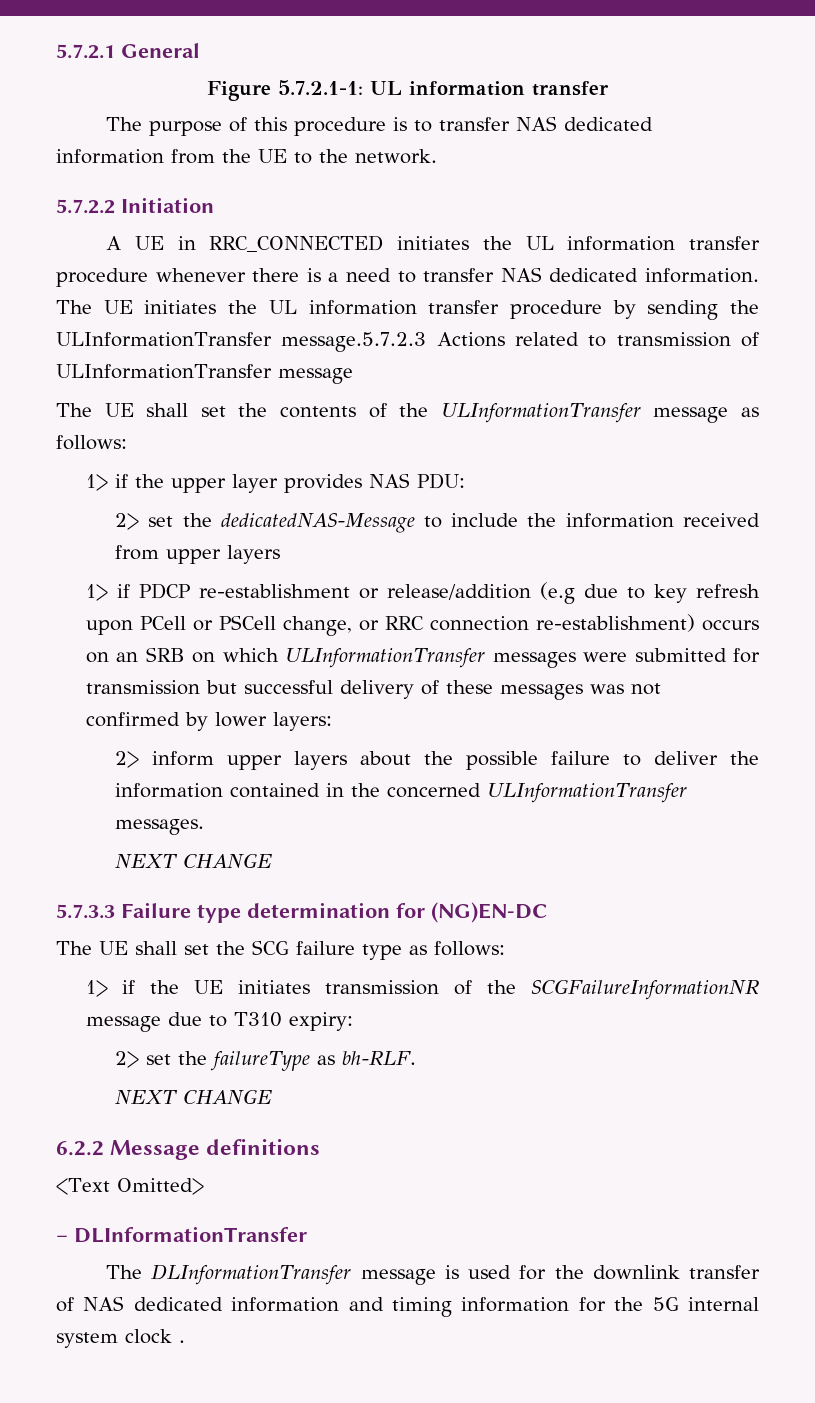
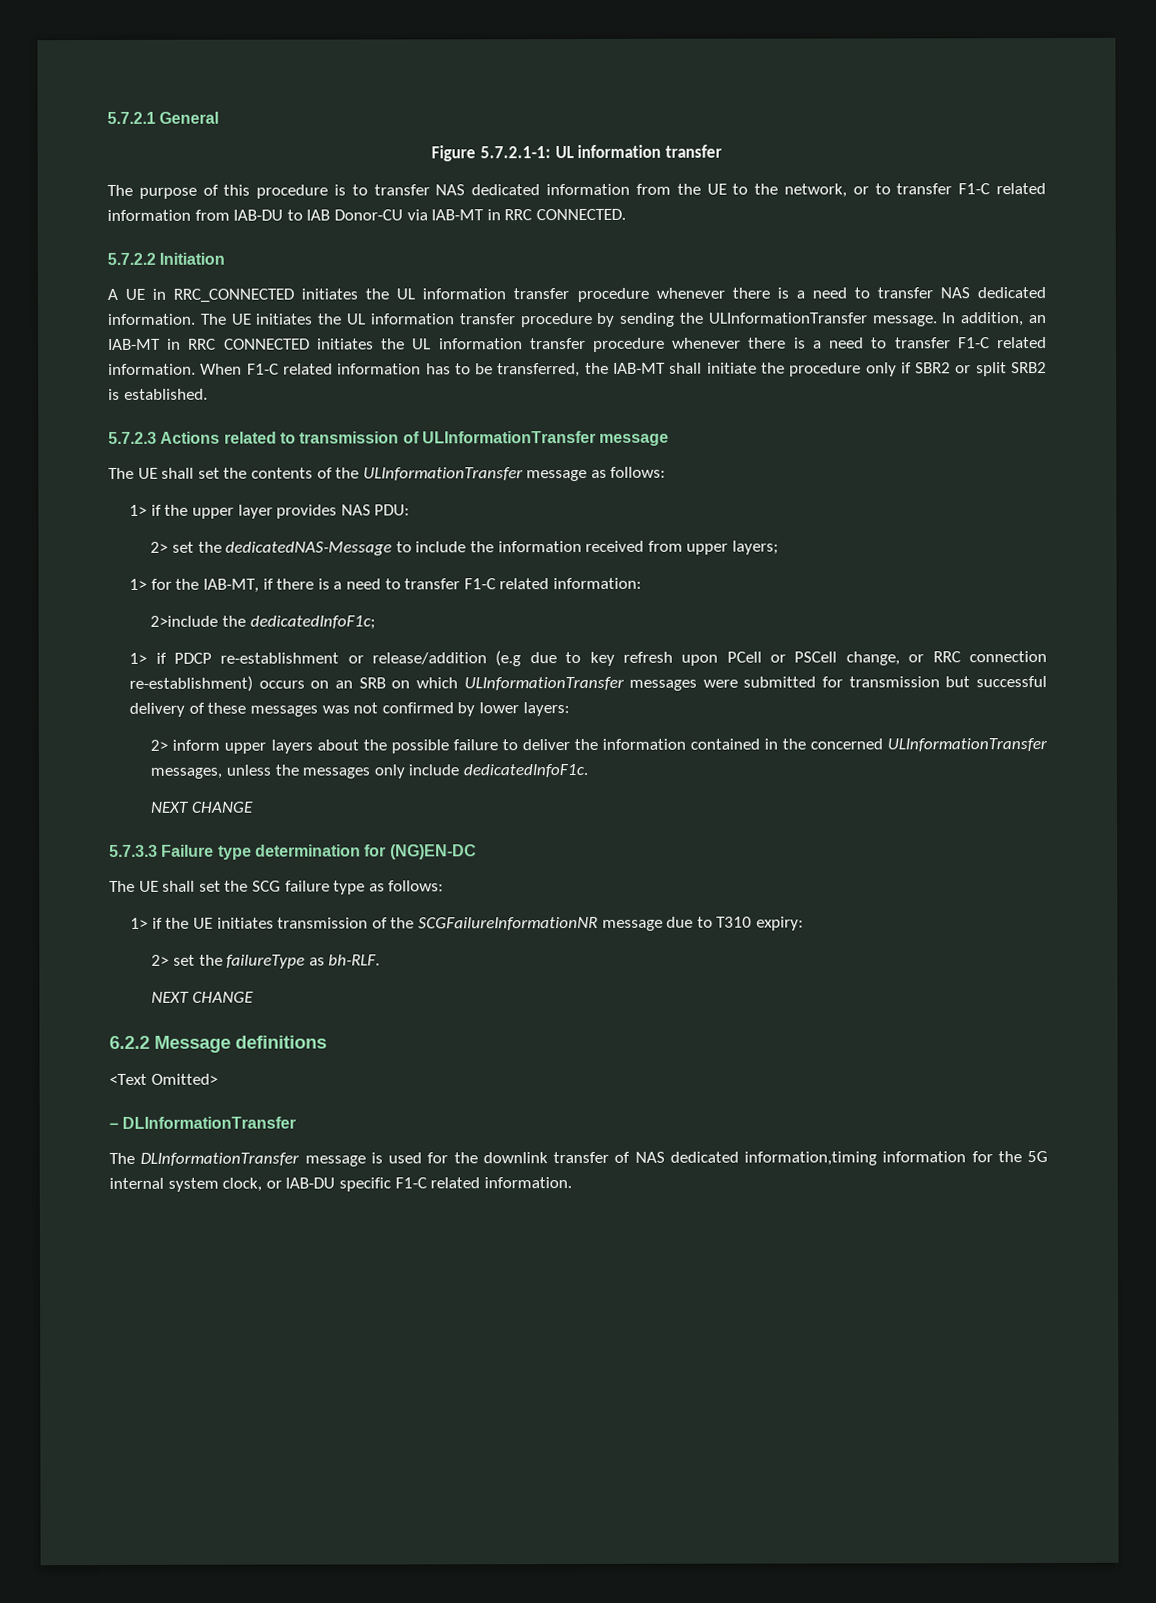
- The purpose of this procedure is to transfer NAS dedicated information from the UE to the network.
+ The purpose of this procedure is to transfer NAS dedicated information from the UE to the network, or to transfer F1-C related information from IAB-DU to IAB Donor-CU via IAB-MT in RRC CONNECTED.
- The UE initiates the UL information transfer procedure by sending the ULInformationTransfer message.5.7.2.3 Actions related to transmission of ULInformationTransfer message
+ The UE initiates the UL information transfer procedure by sending the ULInformationTransfer message. In addition, an IAB-MT in RRC CONNECTED initiates the UL information transfer procedure whenever there is a need to transfer F1-C related information. When F1-C related information has to be transferred, the IAB-MT shall initiate the procedure only if SBR2 or split SRB2 is established.
+ 5.7.2.3 Actions related to transmission of ULInformationTransfer message
- 2> set the dedicatedNAS-Message to include the information received from upper layers
+ 2> set the dedicatedNAS-Message to include the information received from upper layers;
+ 1> for the IAB-MT, if there is a need to transfer F1-C related information:
+ 2>include the dedicatedInfoF1c;
- 2> inform upper layers about the possible failure to deliver the information contained in the concerned ULInformationTransfer messages.
+ 2> inform upper layers about the possible failure to deliver the information contained in the concerned ULInformationTransfer messages, unless the messages only include dedicatedInfoF1c.
- The DLInformationTransfer message is used for the downlink transfer of NAS dedicated information and timing information for the 5G internal system clock .
+ The DLInformationTransfer message is used for the downlink transfer of NAS dedicated information,timing information for the 5G internal system clock, or IAB-DU specific F1-C related information.

